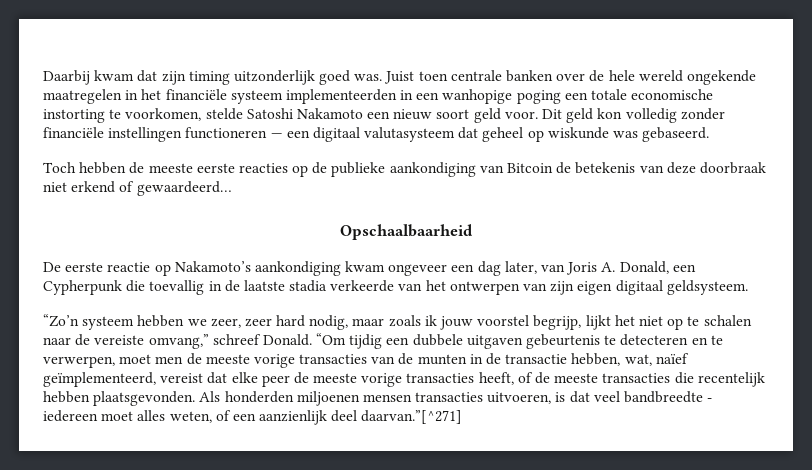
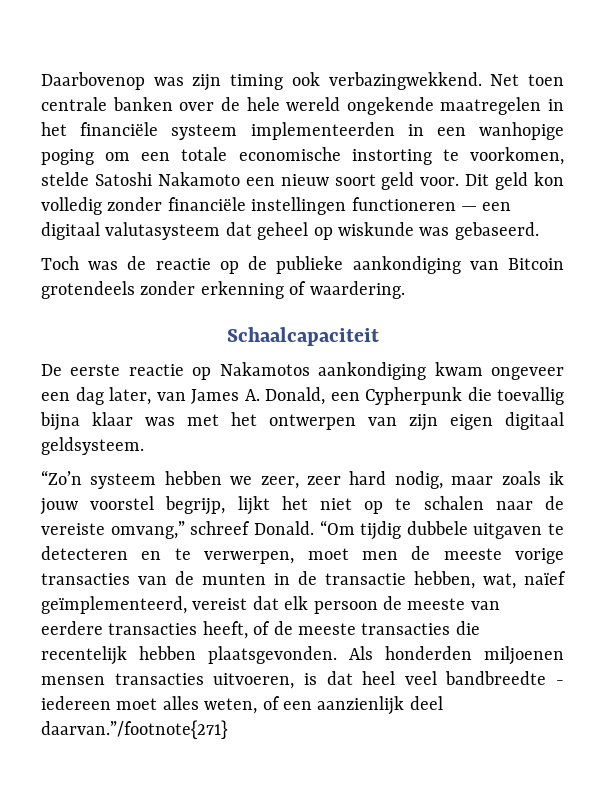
- Daarbij kwam dat zijn timing uitzonderlijk goed was. Juist toen centrale banken over de hele wereld ongekende maatregelen in het financiële systeem implementeerden in een wanhopige poging een totale economische instorting te voorkomen, stelde Satoshi Nakamoto een nieuw soort geld voor.
+ Daarbovenop was zijn timing ook verbazingwekkend. Net toen centrale banken over de hele wereld ongekende maatregelen in het financiële systeem implementeerden in een wanhopige poging om een totale economische instorting te voorkomen, stelde Satoshi Nakamoto een nieuw soort geld voor.
- Toch hebben de meeste eerste reacties op de publieke aankondiging van Bitcoin de betekenis van deze doorbraak niet erkend of gewaardeerd…
- Opschaalbaarheid
+ Toch was de reactie op de publieke aankondiging van Bitcoin grotendeels zonder erkenning of waardering.
+ Schaalcapaciteit
- De eerste reactie op Nakamoto’s aankondiging kwam ongeveer een dag later, van Joris A. Donald, een Cypherpunk die toevallig in de laatste stadia verkeerde van het ontwerpen van zijn eigen digitaal geldsysteem.
+ De eerste reactie op Nakamotos aankondiging kwam ongeveer een dag later, van James A. Donald, een Cypherpunk die toevallig bijna klaar was met het ontwerpen van zijn eigen digitaal geldsysteem.
- “Om tijdig een dubbele uitgaven gebeurtenis te detecteren en te verwerpen, moet men de meeste vorige transacties van de munten in de transactie hebben, wat, naïef geïmplementeerd, vereist dat elke peer de meeste vorige transacties heeft, of de meeste transacties die recentelijk hebben plaatsgevonden.
+ “Om tijdig dubbele uitgaven te detecteren en te verwerpen, moet men de meeste vorige transacties van de munten in de transactie hebben, wat, naïef geïmplementeerd, vereist dat elk persoon de meeste van eerdere transacties heeft, of de meeste transacties die recentelijk hebben plaatsgevonden.
- Als honderden miljoenen mensen transacties uitvoeren, is dat veel bandbreedte - iedereen moet alles weten, of een aanzienlijk deel daarvan.”[^271]
+ Als honderden miljoenen mensen transacties uitvoeren, is dat heel veel bandbreedte - iedereen moet alles weten, of een aanzienlijk deel daarvan.”/footnote{271}

